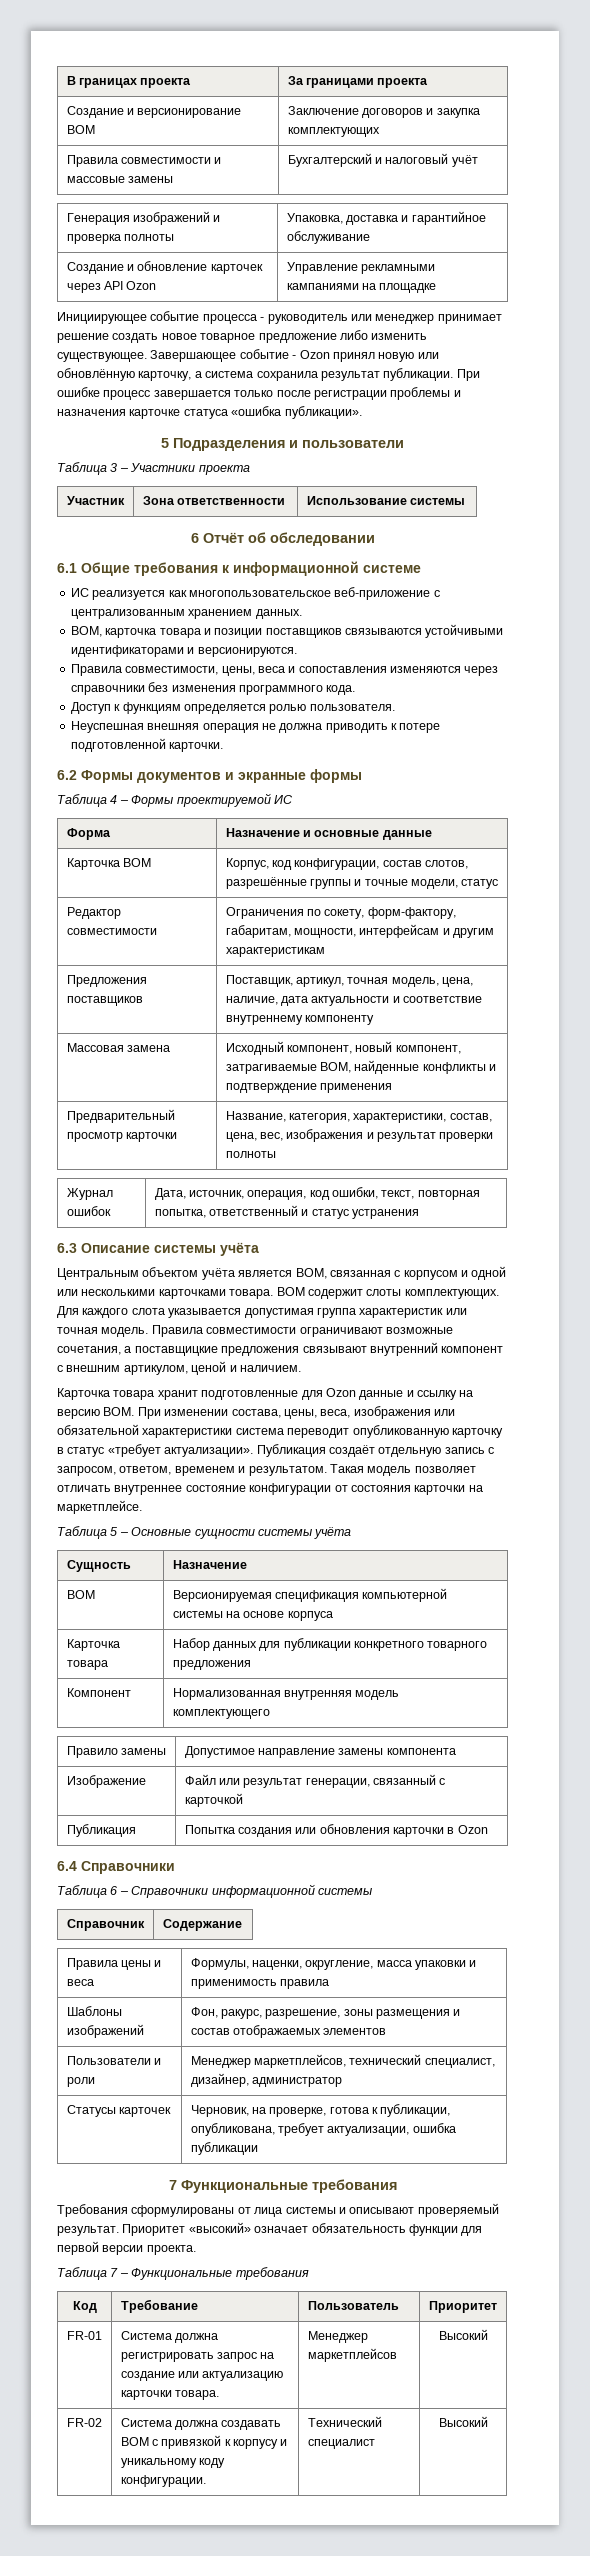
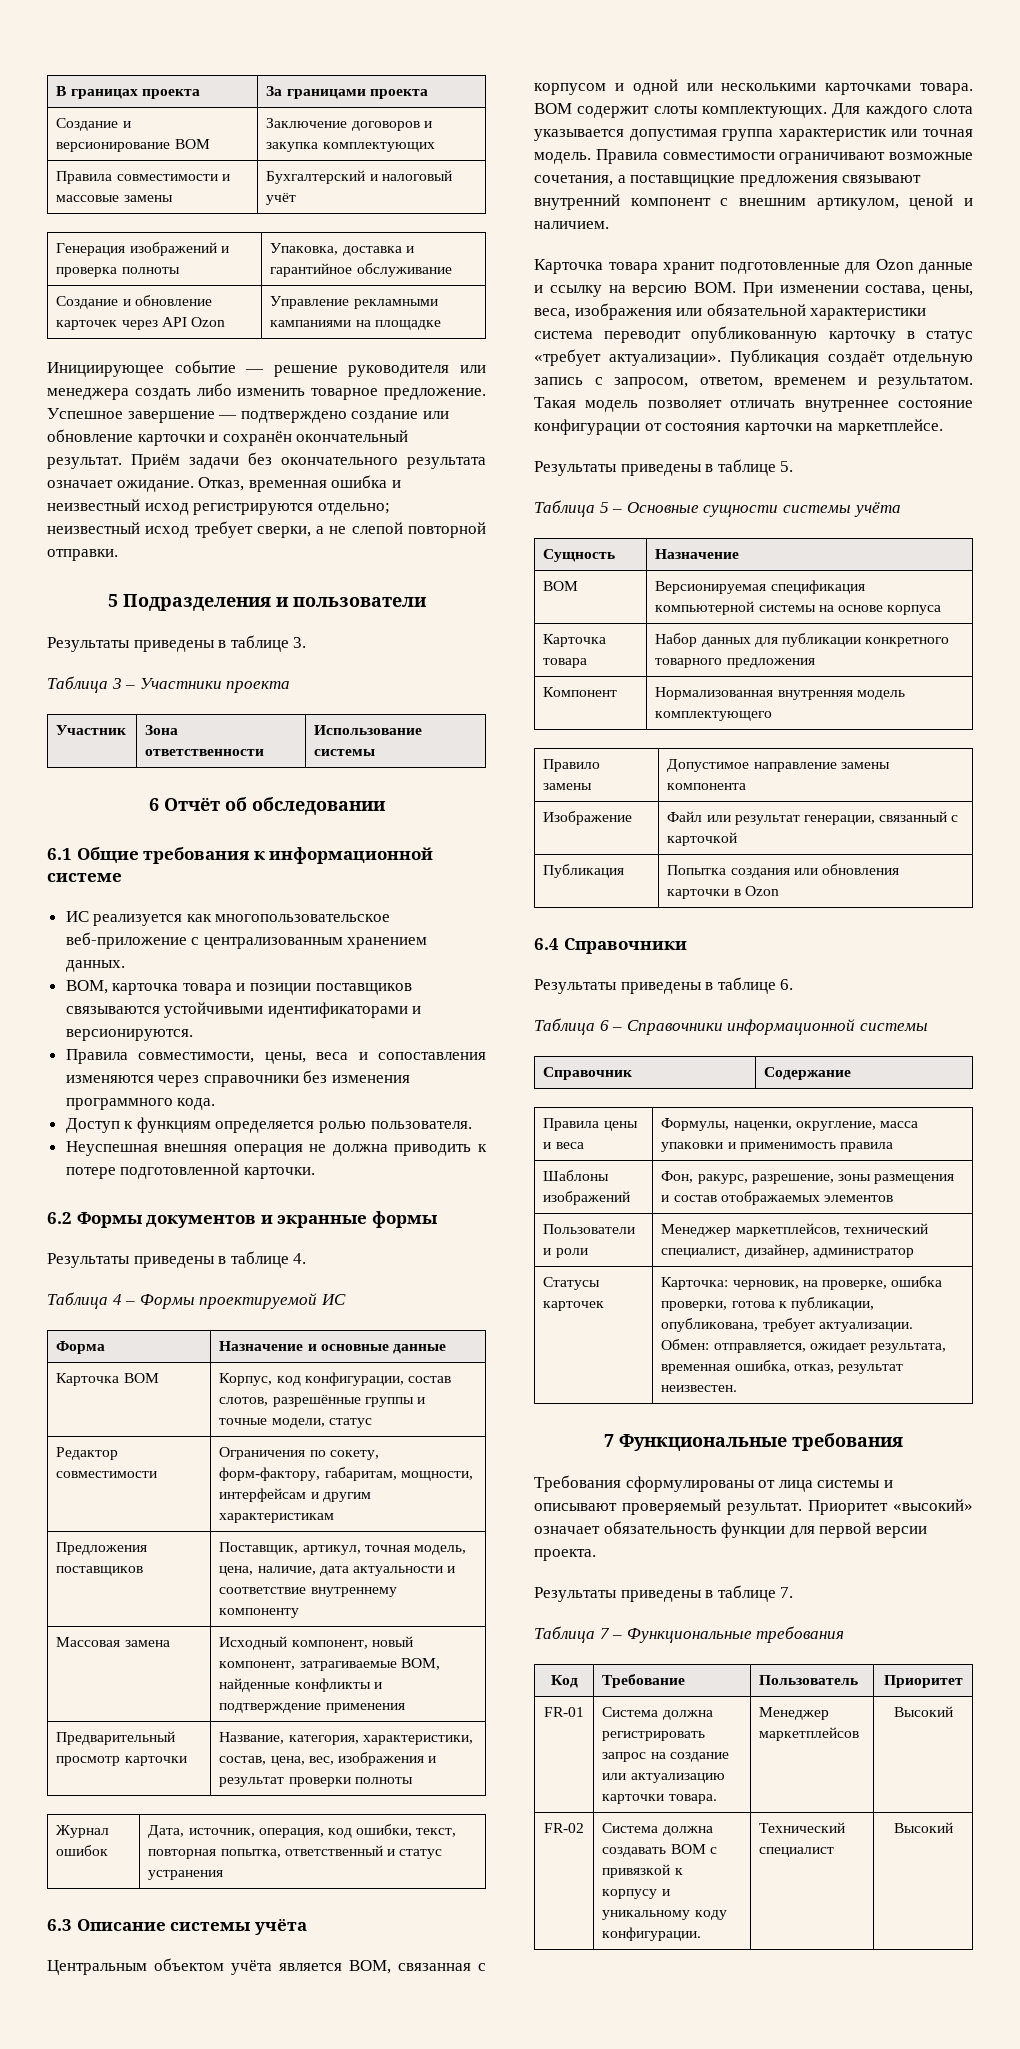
- Инициирующее событие процесса - руководитель или менеджер принимает решение создать новое товарное предложение либо изменить существующее. Завершающее событие - Ozon принял новую или обновлённую карточку, а система сохранила результат публикации. При ошибке процесс завершается только после регистрации проблемы и назначения карточке статуса «ошибка публикации».
+ Инициирующее событие — решение руководителя или менеджера создать либо изменить товарное предложение. Успешное завершение — подтверждено создание или обновление карточки и сохранён окончательный результат. Приём задачи без окончательного результата означает ожидание. Отказ, временная ошибка и неизвестный исход регистрируются отдельно; неизвестный исход требует сверки, а не слепой повторной отправки.
+ Результаты приведены в таблице 3.
+ Результаты приведены в таблице 4.
+ Результаты приведены в таблице 5.
+ Результаты приведены в таблице 6.
- Статусы карточек | Черновик, на проверке, готова к публикации, опубликована, требует актуализации, ошибка публикации
+ Статусы карточек | Карточка: черновик, на проверке, ошибка проверки, готова к публикации, опубликована, требует актуализации. Обмен: отправляется, ожидает результата, временная ошибка, отказ, результат неизвестен.
+ Результаты приведены в таблице 7.

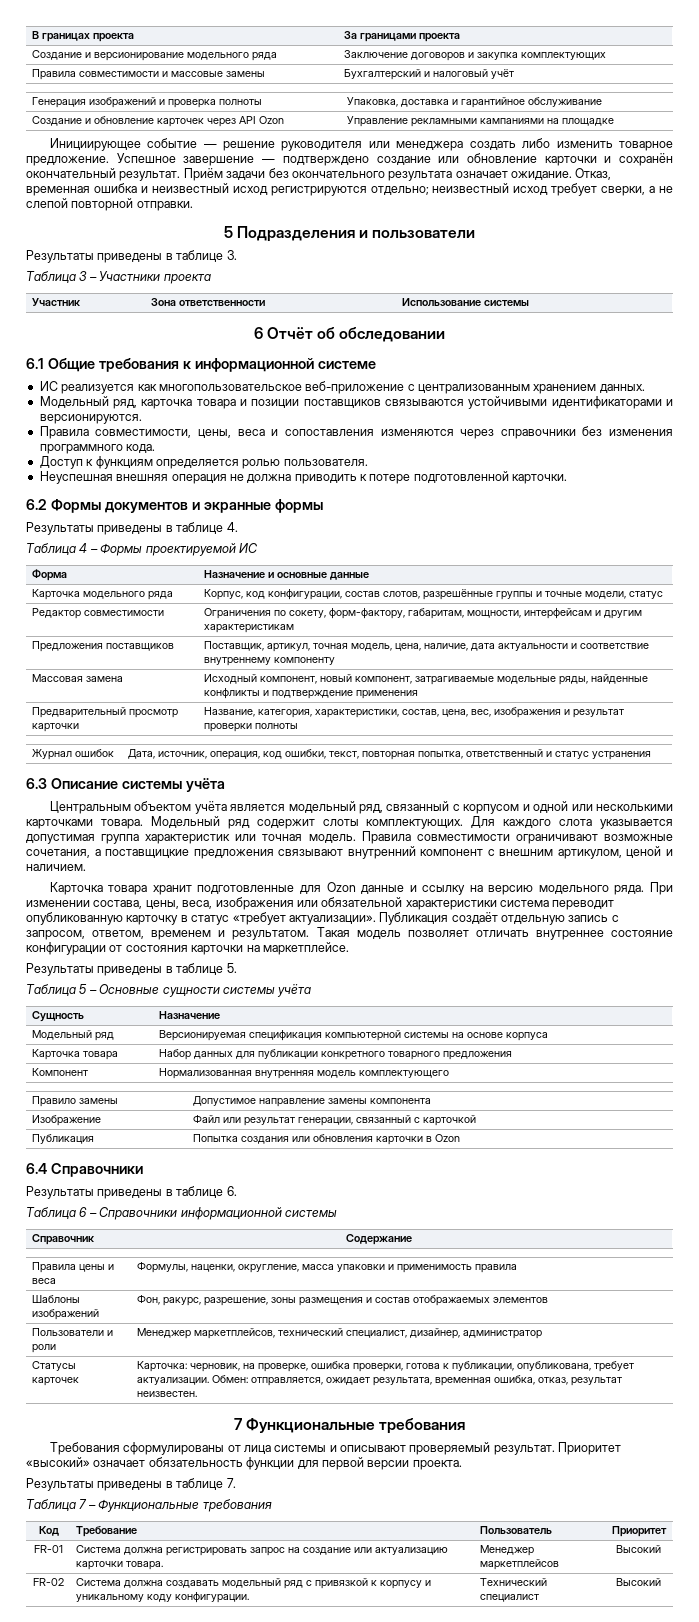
- Создание и версионирование BOM | Заключение договоров и закупка комплектующих
+ Создание и версионирование модельного ряда | Заключение договоров и закупка комплектующих
- BOM, карточка товара и позиции поставщиков связываются устойчивыми идентификаторами и версионируются.
+ Модельный ряд, карточка товара и позиции поставщиков связываются устойчивыми идентификаторами и версионируются.
- Карточка BOM | Корпус, код конфигурации, состав слотов, разрешённые группы и точные модели, статус
+ Карточка модельного ряда | Корпус, код конфигурации, состав слотов, разрешённые группы и точные модели, статус
- Массовая замена | Исходный компонент, новый компонент, затрагиваемые BOM, найденные конфликты и подтверждение применения
+ Массовая замена | Исходный компонент, новый компонент, затрагиваемые модельные ряды, найденные конфликты и подтверждение применения
- Центральным объектом учёта является BOM, связанная с корпусом и одной или несколькими карточками товара.
+ Центральным объектом учёта является модельный ряд, связанный с корпусом и одной или несколькими карточками товара.
- BOM содержит слоты комплектующих.
+ Модельный ряд содержит слоты комплектующих.
- Карточка товара хранит подготовленные для Ozon данные и ссылку на версию BOM. При изменении состава, цены, веса, изображения или обязательной характеристики система переводит опубликованную карточку в статус «требует актуализации».
+ Карточка товара хранит подготовленные для Ozon данные и ссылку на версию модельного ряда. При изменении состава, цены, веса, изображения или обязательной характеристики система переводит опубликованную карточку в статус «требует актуализации».
- BOM | Версионируемая спецификация компьютерной системы на основе корпуса
+ Модельный ряд | Версионируемая спецификация компьютерной системы на основе корпуса
- FR-02 | Система должна создавать BOM с привязкой к корпусу и уникальному коду конфигурации. | Технический специалист | Высокий
+ FR-02 | Система должна создавать модельный ряд с привязкой к корпусу и уникальному коду конфигурации. | Технический специалист | Высокий

